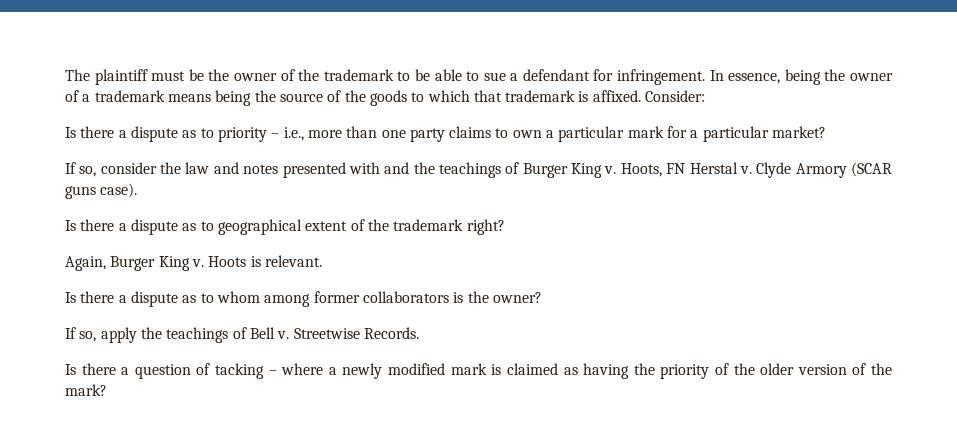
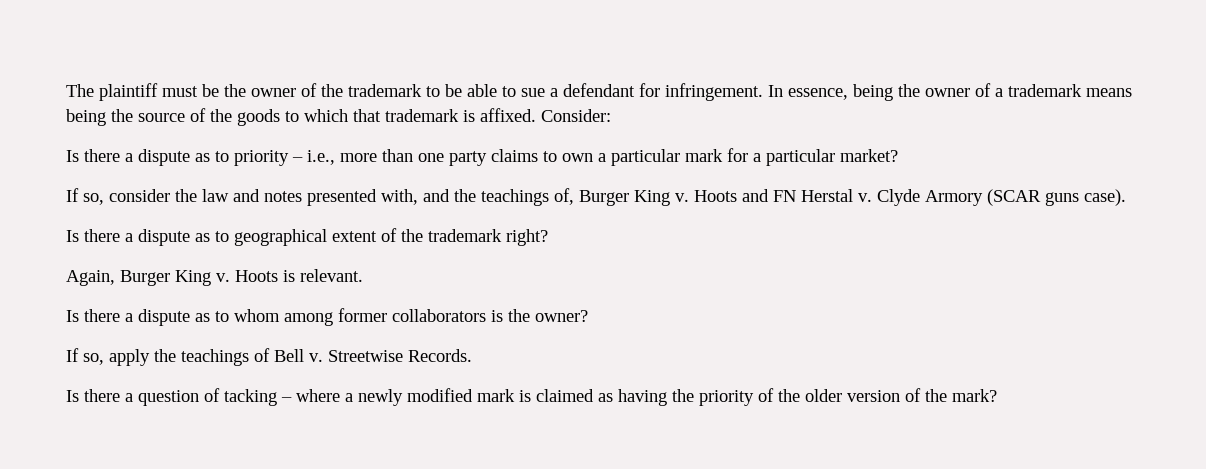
- If so, consider the law and notes presented with and the teachings of Burger King v. Hoots, FN Herstal v.
+ If so, consider the law and notes presented with, and the teachings of, Burger King v. Hoots and FN Herstal v.

